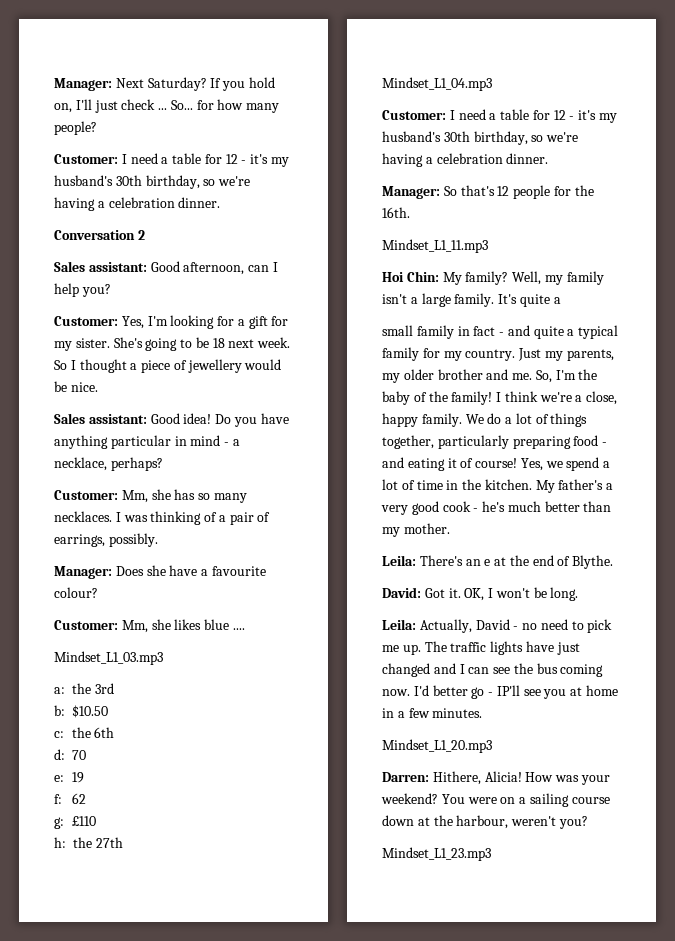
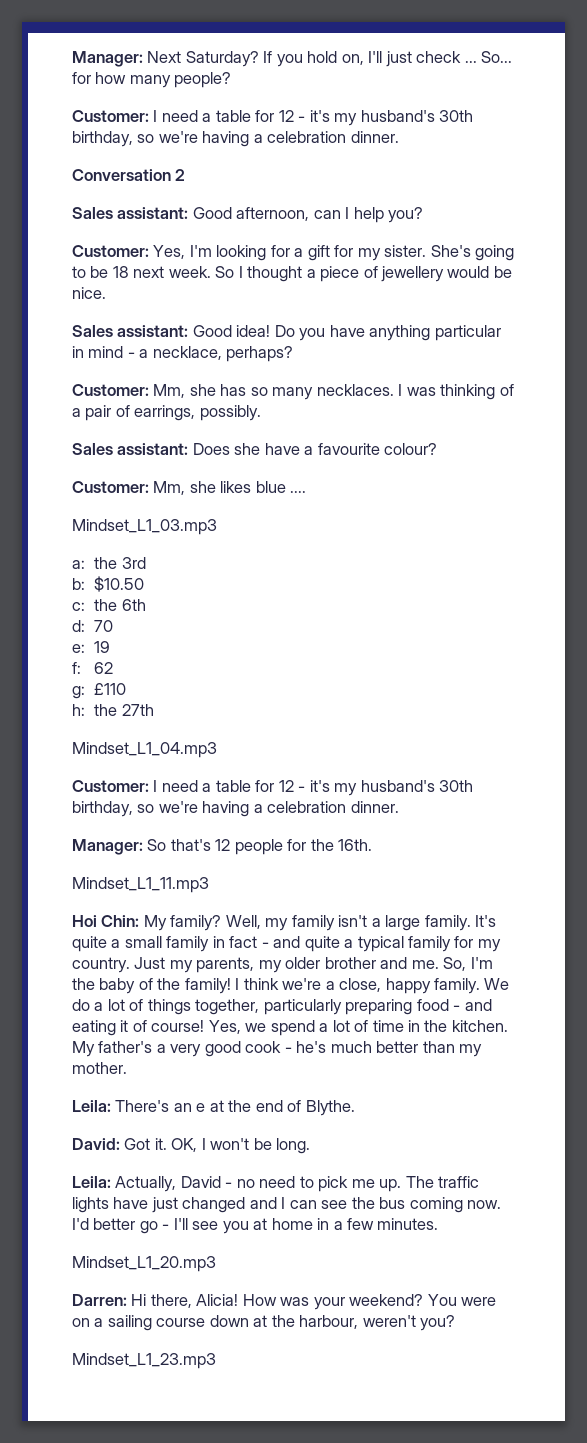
- Manager: Does she have a favourite colour?
+ Sales assistant: Does she have a favourite colour?
- It's quite a
- small family in fact - and quite a typical family for my country.
+ It's quite a small family in fact - and quite a typical family for my country.
- I'd better go - IP'll see you at home in a few minutes.
+ I'd better go - I'll see you at home in a few minutes.
- Darren: Hithere, Alicia!
+ Darren: Hi there, Alicia!

